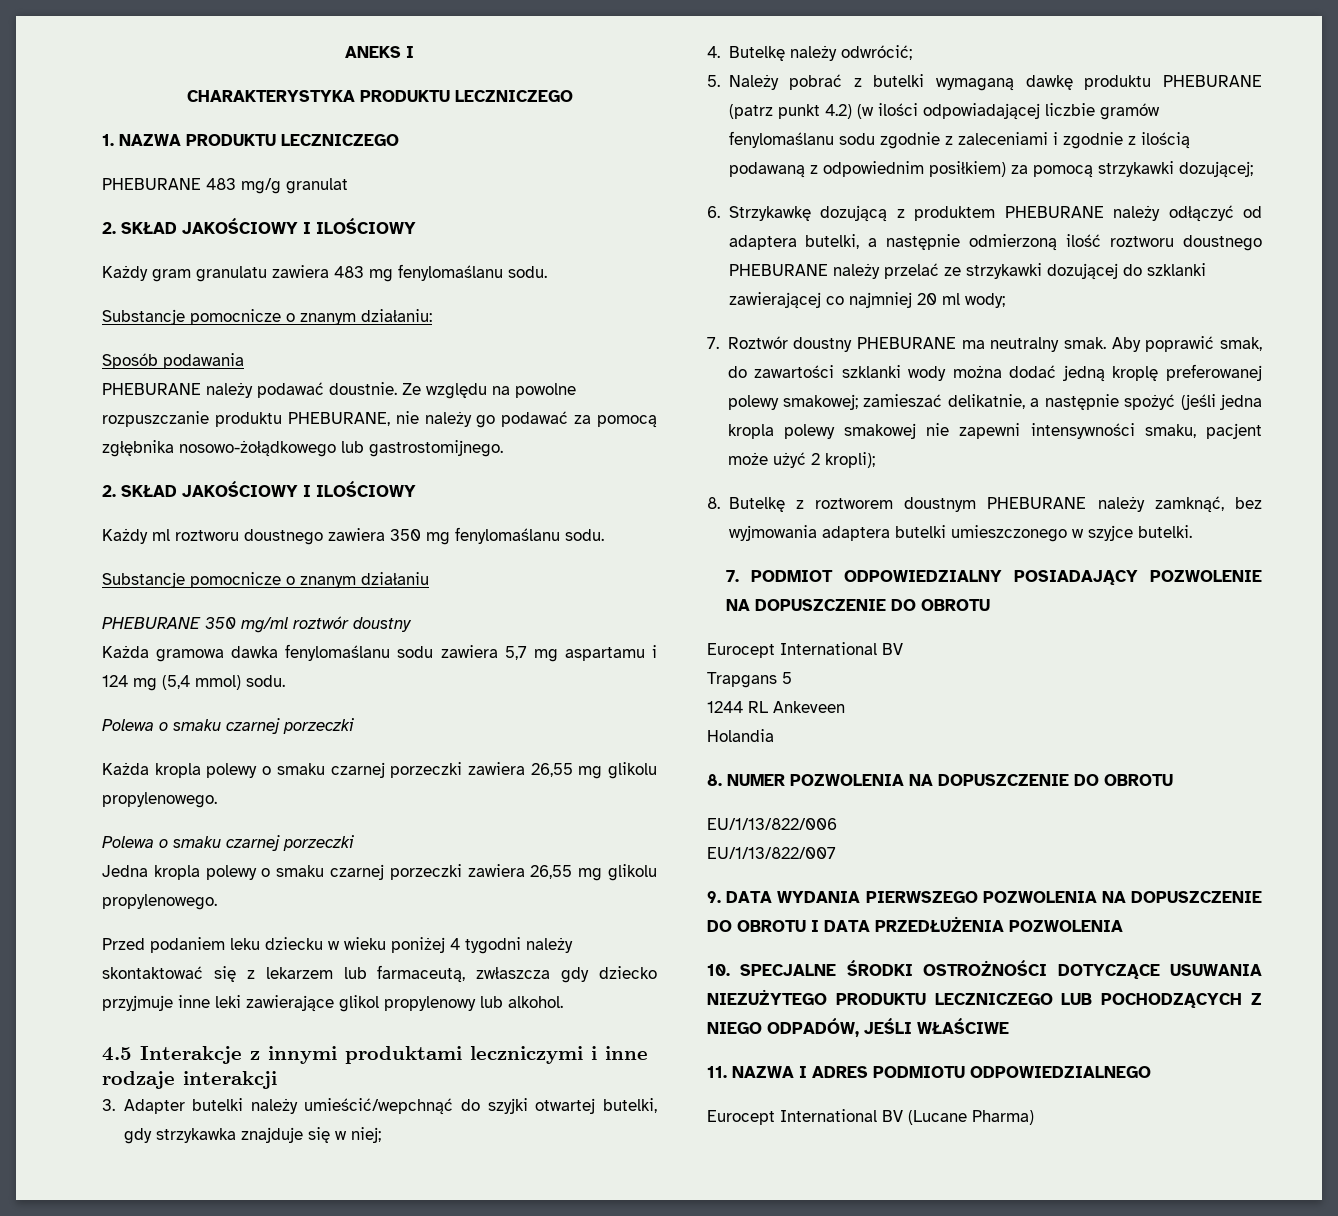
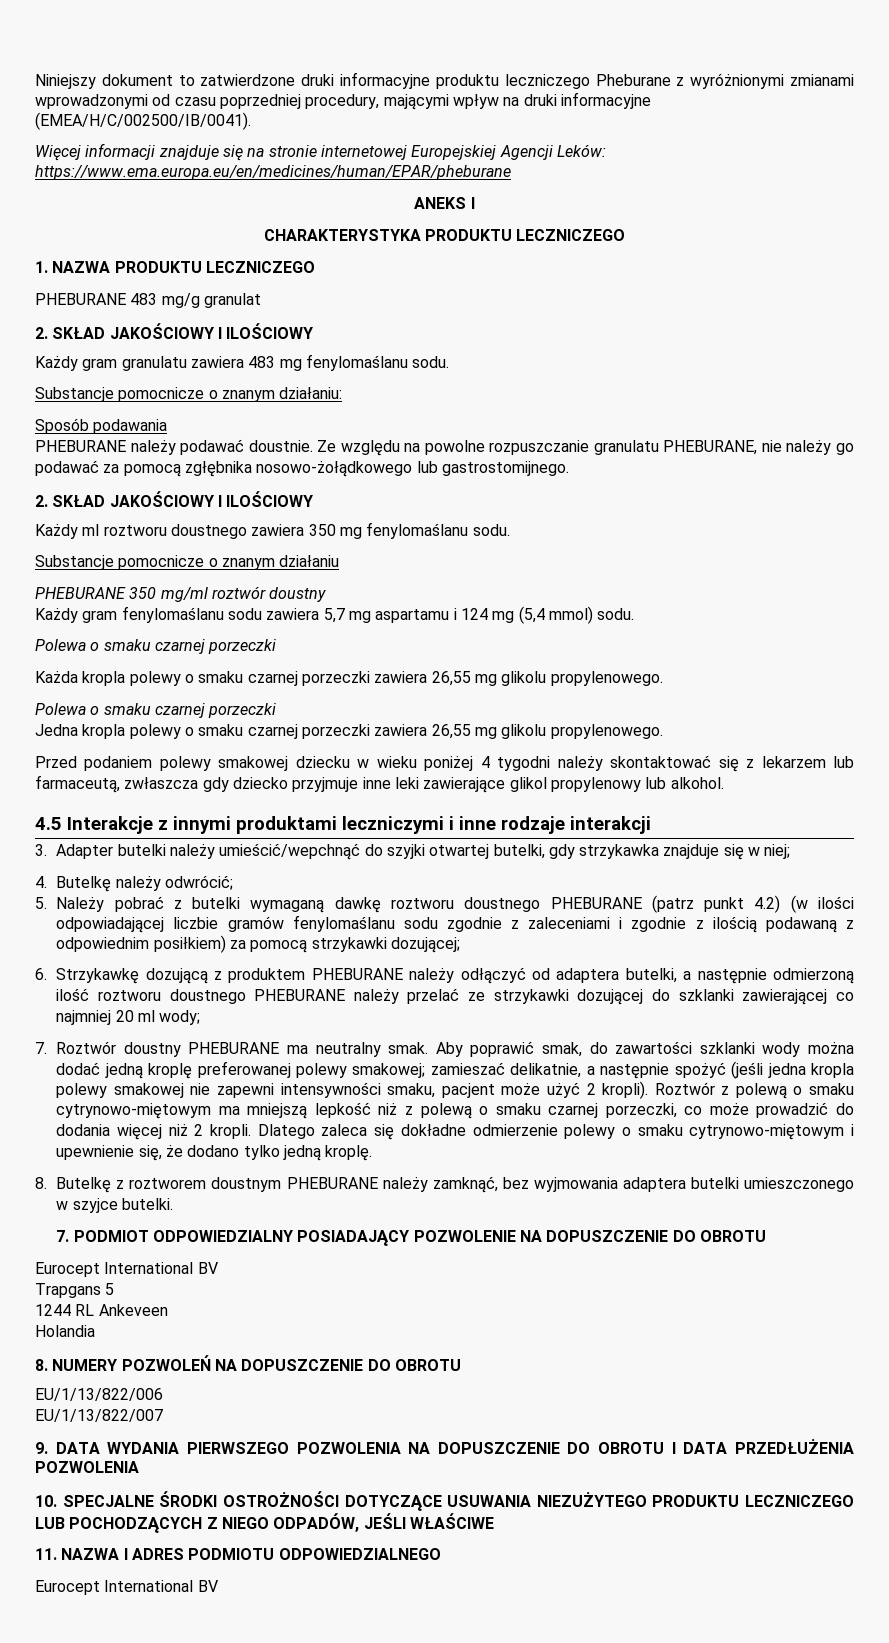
+ Niniejszy dokument to zatwierdzone druki informacyjne produktu leczniczego Pheburane z wyróżnionymi zmianami wprowadzonymi od czasu poprzedniej procedury, mającymi wpływ na druki informacyjne (EMEA/H/C/002500/IB/0041).
+ Więcej informacji znajduje się na stronie internetowej Europejskiej Agencji Leków: https://www.ema.europa.eu/en/medicines/human/EPAR/pheburane
- Ze względu na powolne rozpuszczanie produktu PHEBURANE, nie należy go podawać za pomocą zgłębnika nosowo-żołądkowego lub gastrostomijnego.
+ Ze względu na powolne rozpuszczanie granulatu PHEBURANE, nie należy go podawać za pomocą zgłębnika nosowo-żołądkowego lub gastrostomijnego.
- Każda gramowa dawka fenylomaślanu sodu zawiera 5,7 mg aspartamu i 124 mg (5,4 mmol) sodu.
+ Każdy gram fenylomaślanu sodu zawiera 5,7 mg aspartamu i 124 mg (5,4 mmol) sodu.
- Przed podaniem leku dziecku w wieku poniżej 4 tygodni należy skontaktować się z lekarzem lub farmaceutą, zwłaszcza gdy dziecko przyjmuje inne leki zawierające glikol propylenowy lub alkohol.
+ Przed podaniem polewy smakowej dziecku w wieku poniżej 4 tygodni należy skontaktować się z lekarzem lub farmaceutą, zwłaszcza gdy dziecko przyjmuje inne leki zawierające glikol propylenowy lub alkohol.
- 5. Należy pobrać z butelki wymaganą dawkę produktu PHEBURANE (patrz punkt 4.2) (w ilości odpowiadającej liczbie gramów fenylomaślanu sodu zgodnie z zaleceniami i zgodnie z ilością podawaną z odpowiednim posiłkiem) za pomocą strzykawki dozującej;
+ 5. Należy pobrać z butelki wymaganą dawkę roztworu doustnego PHEBURANE (patrz punkt 4.2) (w ilości odpowiadającej liczbie gramów fenylomaślanu sodu zgodnie z zaleceniami i zgodnie z ilością podawaną z odpowiednim posiłkiem) za pomocą strzykawki dozującej;
- Aby poprawić smak, do zawartości szklanki wody można dodać jedną kroplę preferowanej polewy smakowej; zamieszać delikatnie, a następnie spożyć (jeśli jedna kropla polewy smakowej nie zapewni intensywności smaku, pacjent może użyć 2 kropli);
+ Aby poprawić smak, do zawartości szklanki wody można dodać jedną kroplę preferowanej polewy smakowej; zamieszać delikatnie, a następnie spożyć (jeśli jedna kropla polewy smakowej nie zapewni intensywności smaku, pacjent może użyć 2 kropli). Roztwór z polewą o smaku cytrynowo-miętowym ma mniejszą lepkość niż z polewą o smaku czarnej porzeczki, co może prowadzić do dodania więcej niż 2 kropli. Dlatego zaleca się dokładne odmierzenie polewy o smaku cytrynowo-miętowym i upewnienie się, że dodano tylko jedną kroplę.
- 8. NUMER POZWOLENIA NA DOPUSZCZENIE DO OBROTU
+ 8. NUMERY POZWOLEŃ NA DOPUSZCZENIE DO OBROTU
  11. NAZWA I ADRES PODMIOTU ODPOWIEDZIALNEGO
- Eurocept International BV (Lucane Pharma)
+ Eurocept International BV

